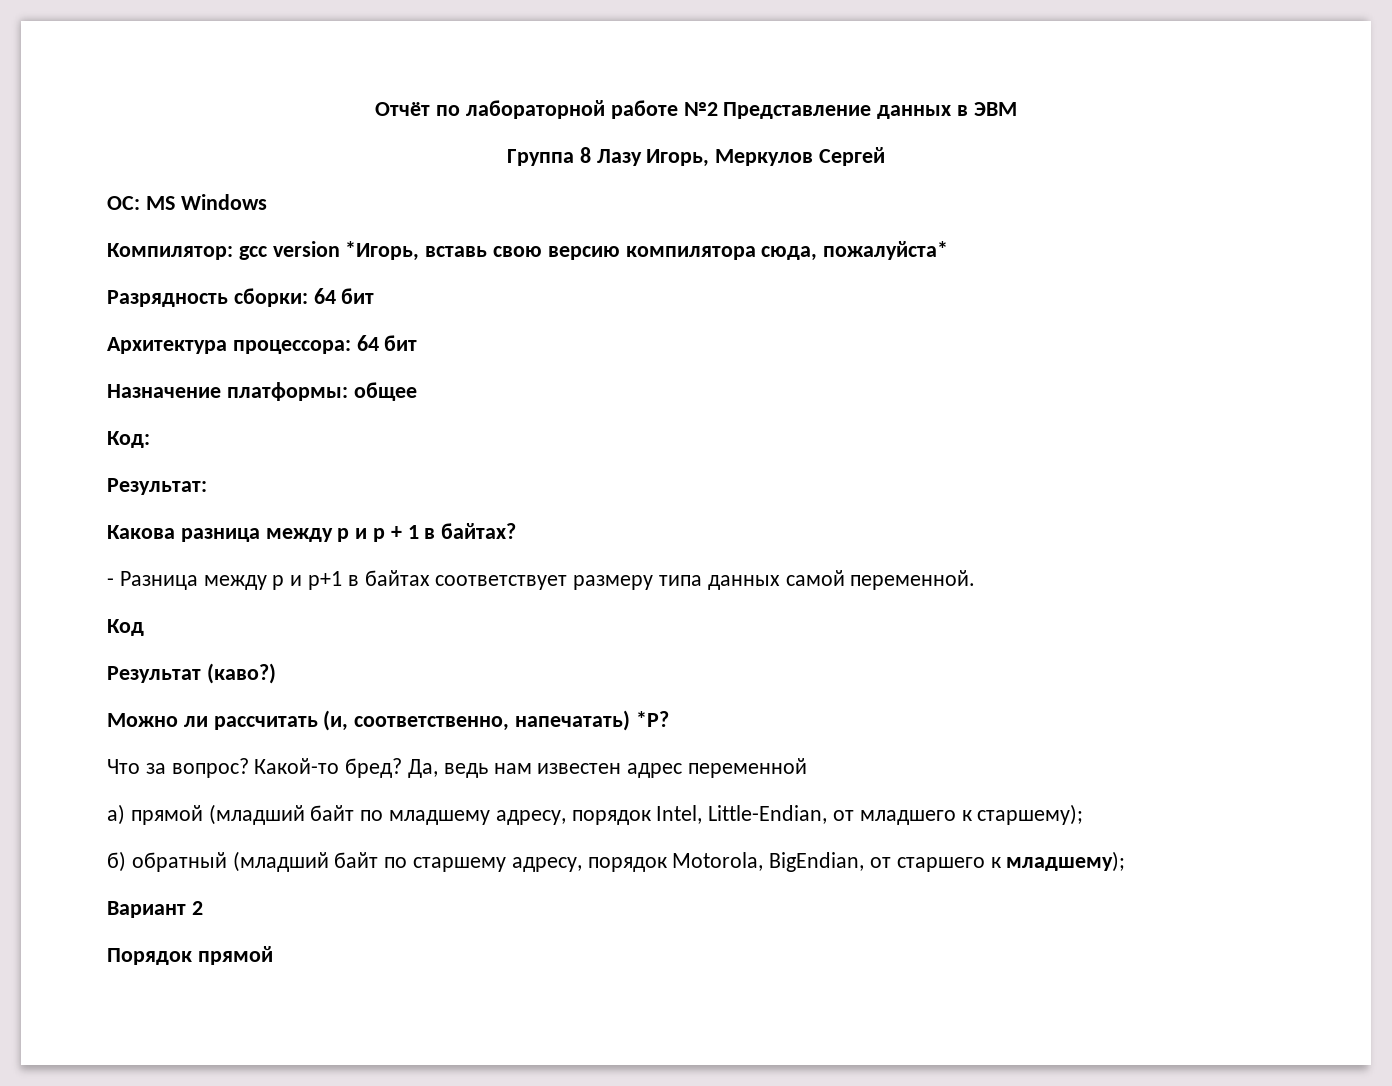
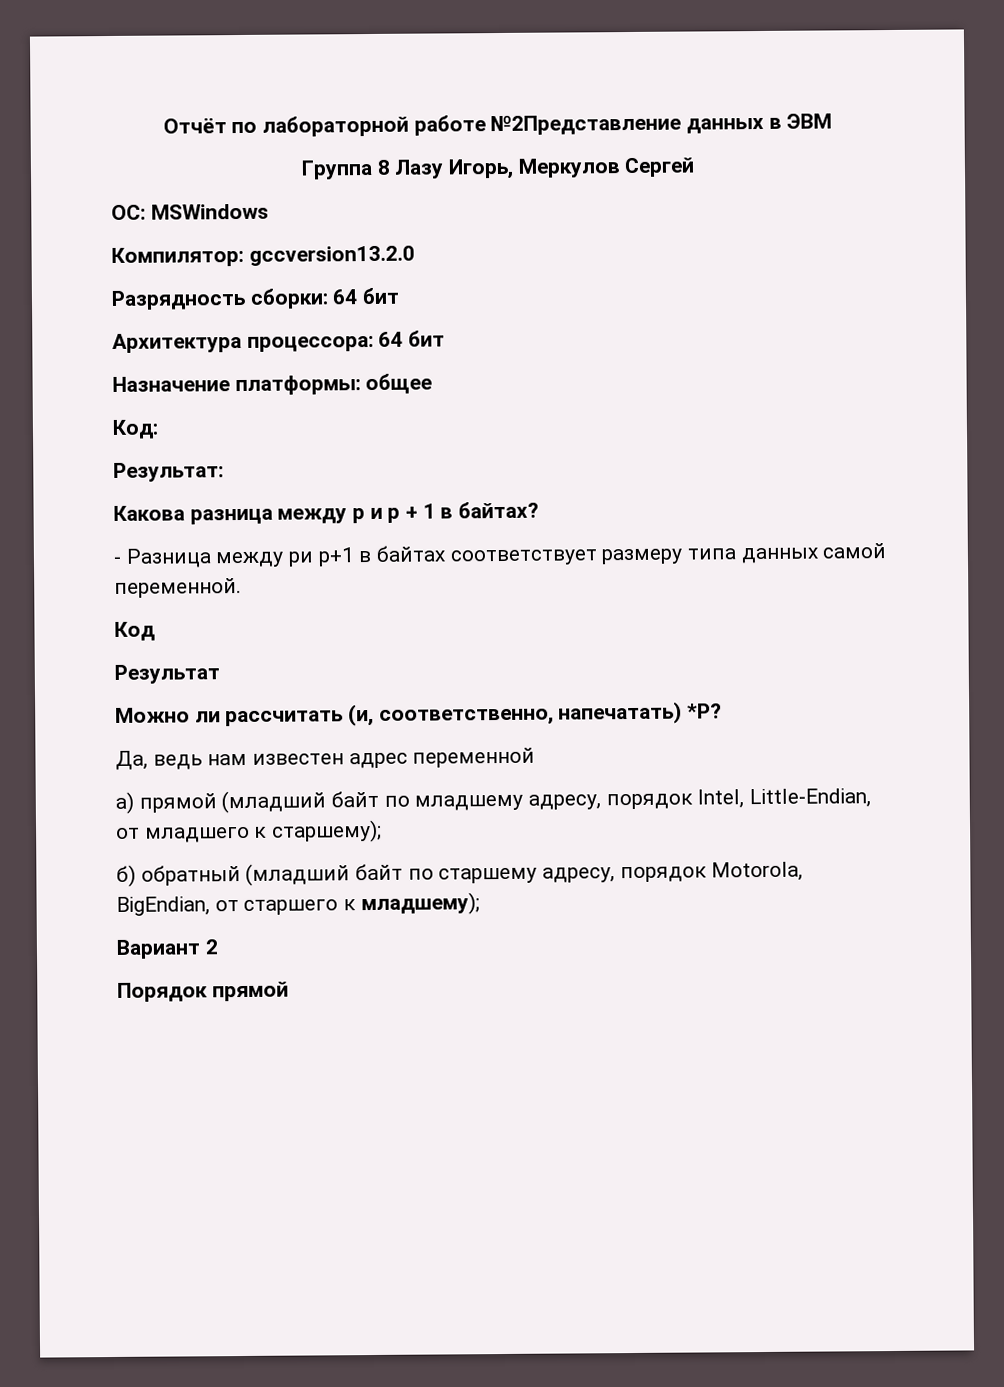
- Отчёт по лабораторной работе №2 Представление данных в ЭВМ
+ Отчёт по лабораторной работе №2Представление данных в ЭВМ
- ОС: MS Windows
+ ОС: MSWindows
- Компилятор: gcc version *Игорь, вставь свою версию компилятора сюда, пожалуйста*
+ Компилятор: gccversion13.2.0
- - Разница между p и p+1 в байтах соответствует размеру типа данных самой переменной.
+ - Разница между pи p+1 в байтах соответствует размеру типа данных самой переменной.
- Результат (каво?)
+ Результат
- Что за вопрос? Какой-то бред?

